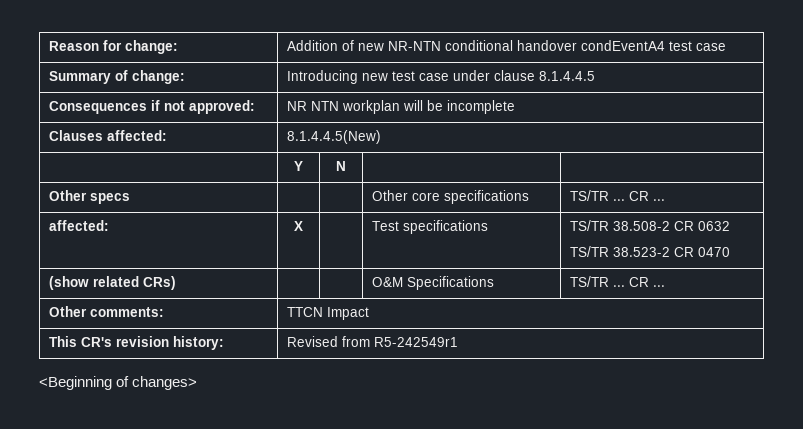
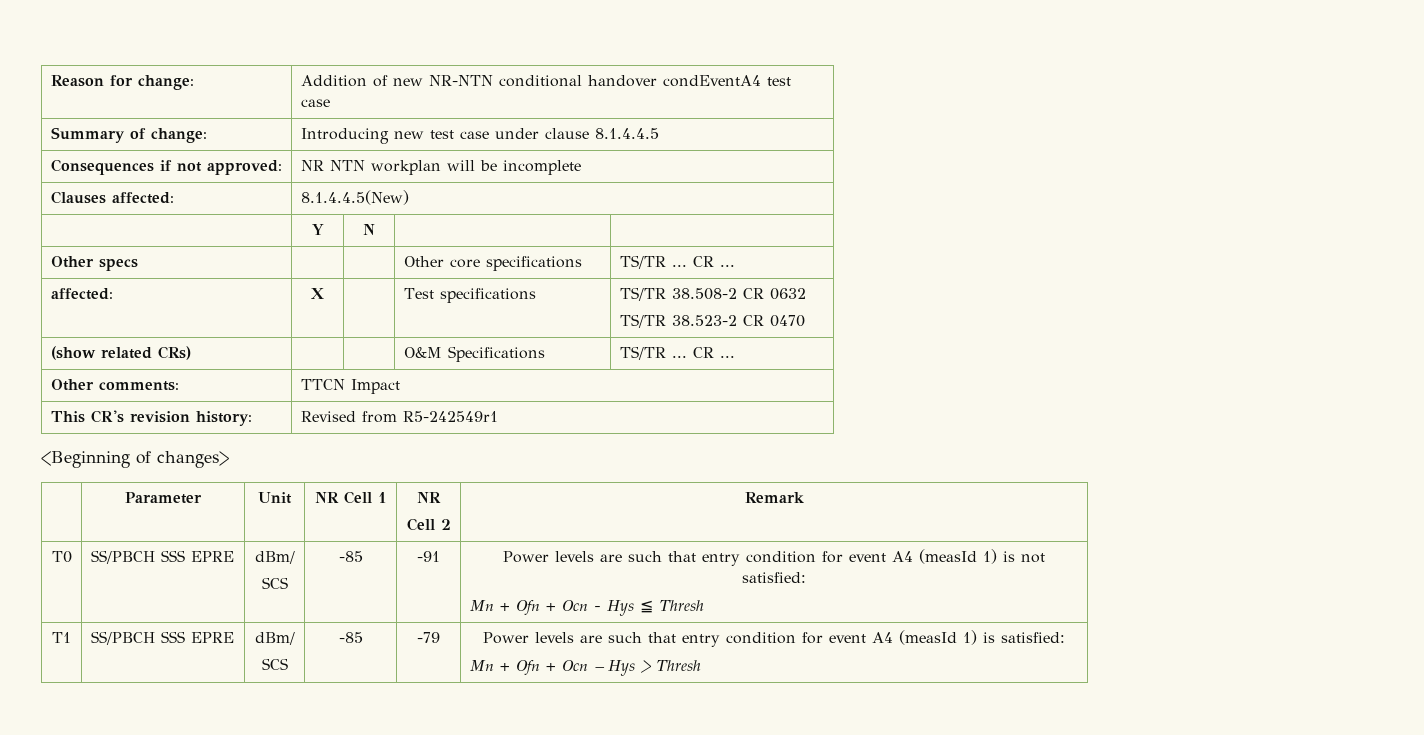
+ | Parameter | Unit | NR Cell 1 | NR
+ Cell 2 | Remark
+ T0 | SS/PBCH SSS EPRE | dBm/
+ SCS | -85 | -91 | Power levels are such that entry condition for event A4 (measId 1) is not satisfied:
+ Mn + Ofn + Ocn - Hys ≦ Thresh
+ T1 | SS/PBCH SSS EPRE | dBm/
+ SCS | -85 | -79 | Power levels are such that entry condition for event A4 (measId 1) is satisfied:
+ Mn + Ofn + Ocn – Hys > Thresh

